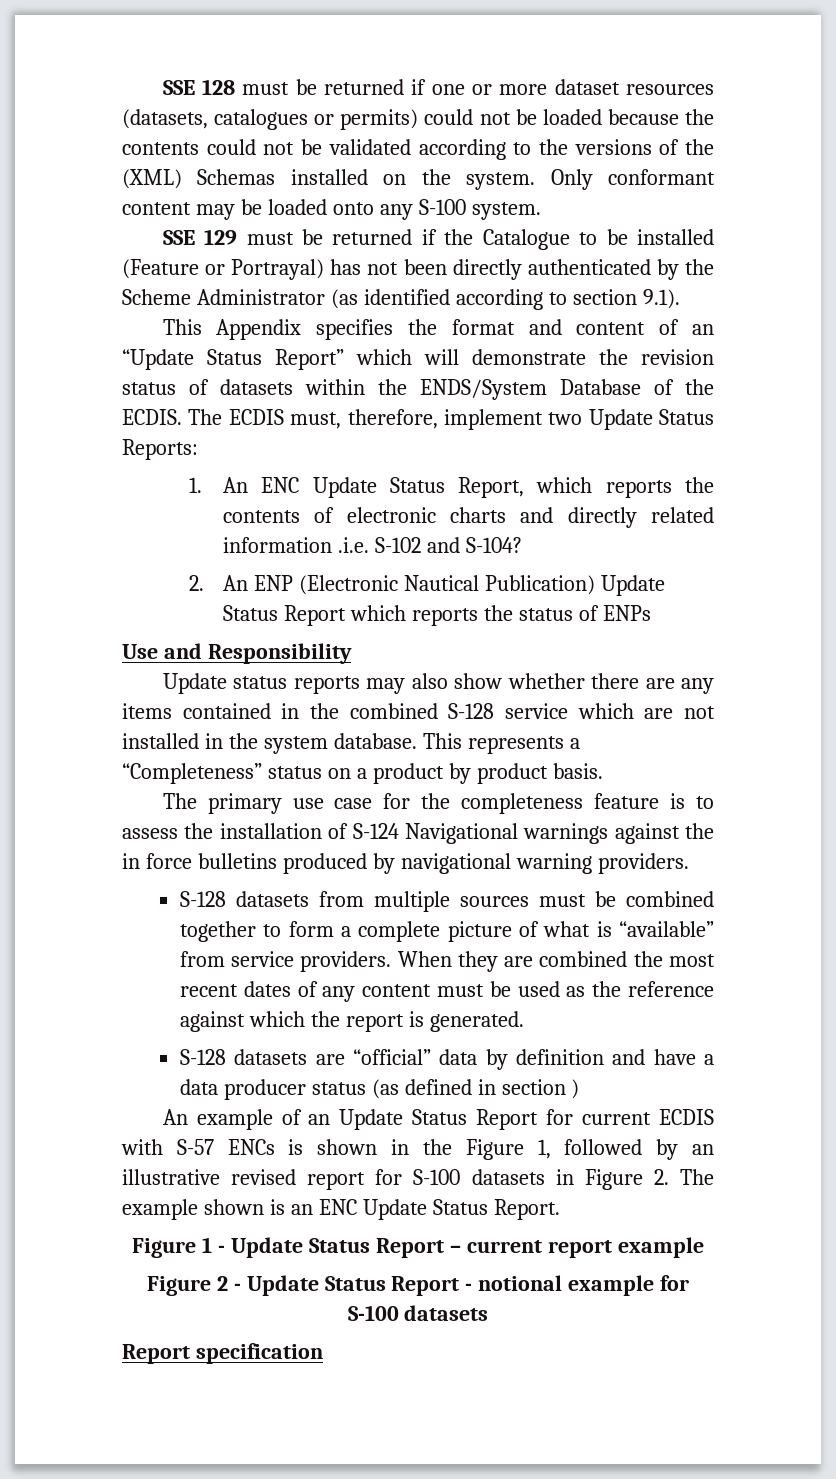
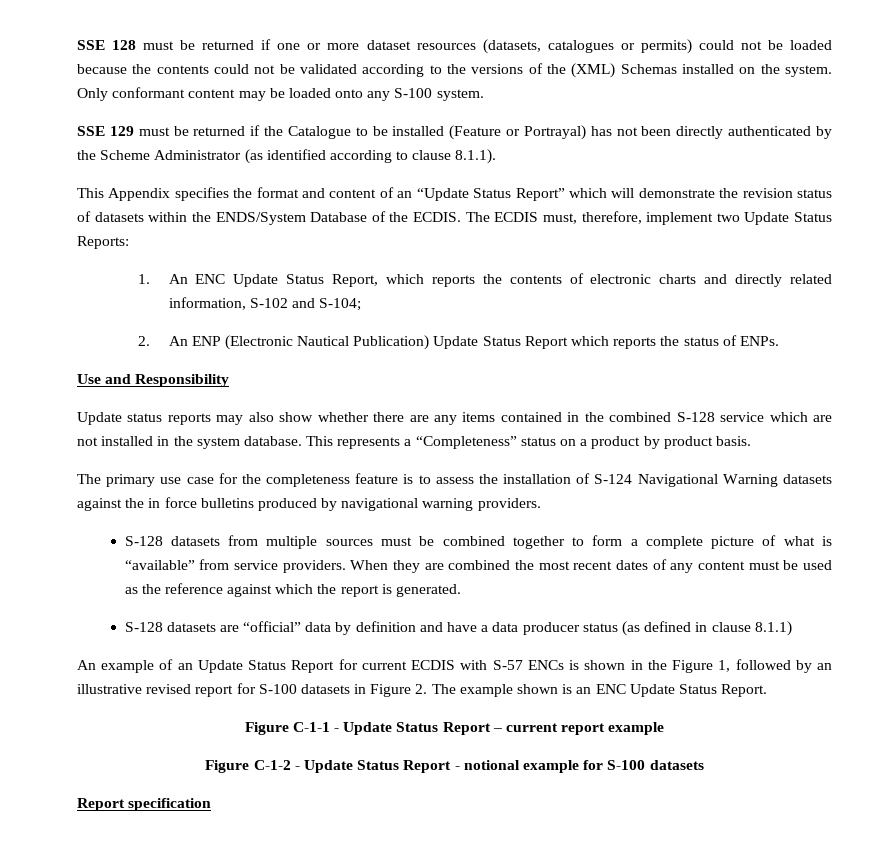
- SSE 129 must be returned if the Catalogue to be installed (Feature or Portrayal) has not been directly authenticated by the Scheme Administrator (as identified according to section 9.1).
+ SSE 129 must be returned if the Catalogue to be installed (Feature or Portrayal) has not been directly authenticated by the Scheme Administrator (as identified according to clause 8.1.1).
- 1. An ENC Update Status Report, which reports the contents of electronic charts and directly related information .i.e. S-102 and S-104?
+ 1. An ENC Update Status Report, which reports the contents of electronic charts and directly related information, S-102 and S-104;
- 2. An ENP (Electronic Nautical Publication) Update Status Report which reports the status of ENPs
+ 2. An ENP (Electronic Nautical Publication) Update Status Report which reports the status of ENPs.
- The primary use case for the completeness feature is to assess the installation of S-124 Navigational warnings against the in force bulletins produced by navigational warning providers.
+ The primary use case for the completeness feature is to assess the installation of S-124 Navigational Warning datasets against the in force bulletins produced by navigational warning providers.
- S-128 datasets are “official” data by definition and have a data producer status (as defined in section )
+ S-128 datasets are “official” data by definition and have a data producer status (as defined in clause 8.1.1)
- Figure 1 - Update Status Report – current report example
+ Figure C-1-1 - Update Status Report – current report example
- Figure 2 - Update Status Report - notional example for S-100 datasets
+ Figure C-1-2 - Update Status Report - notional example for S-100 datasets

